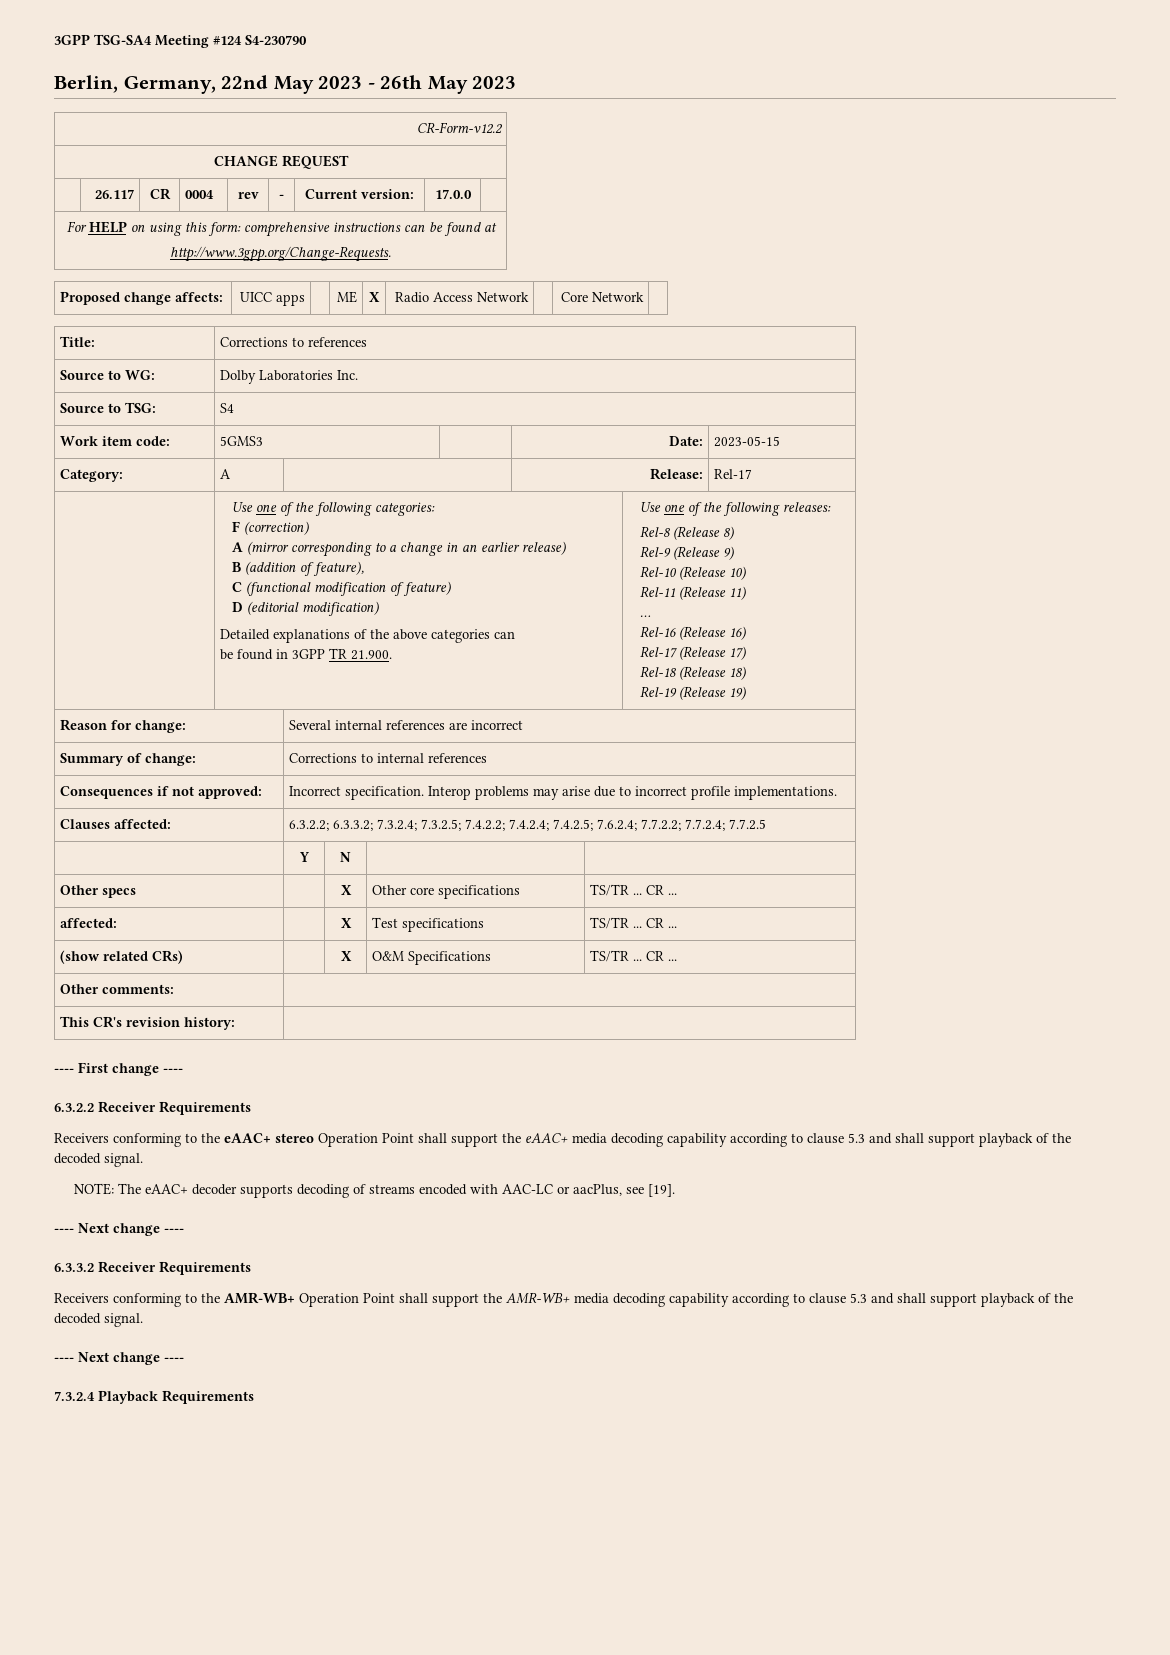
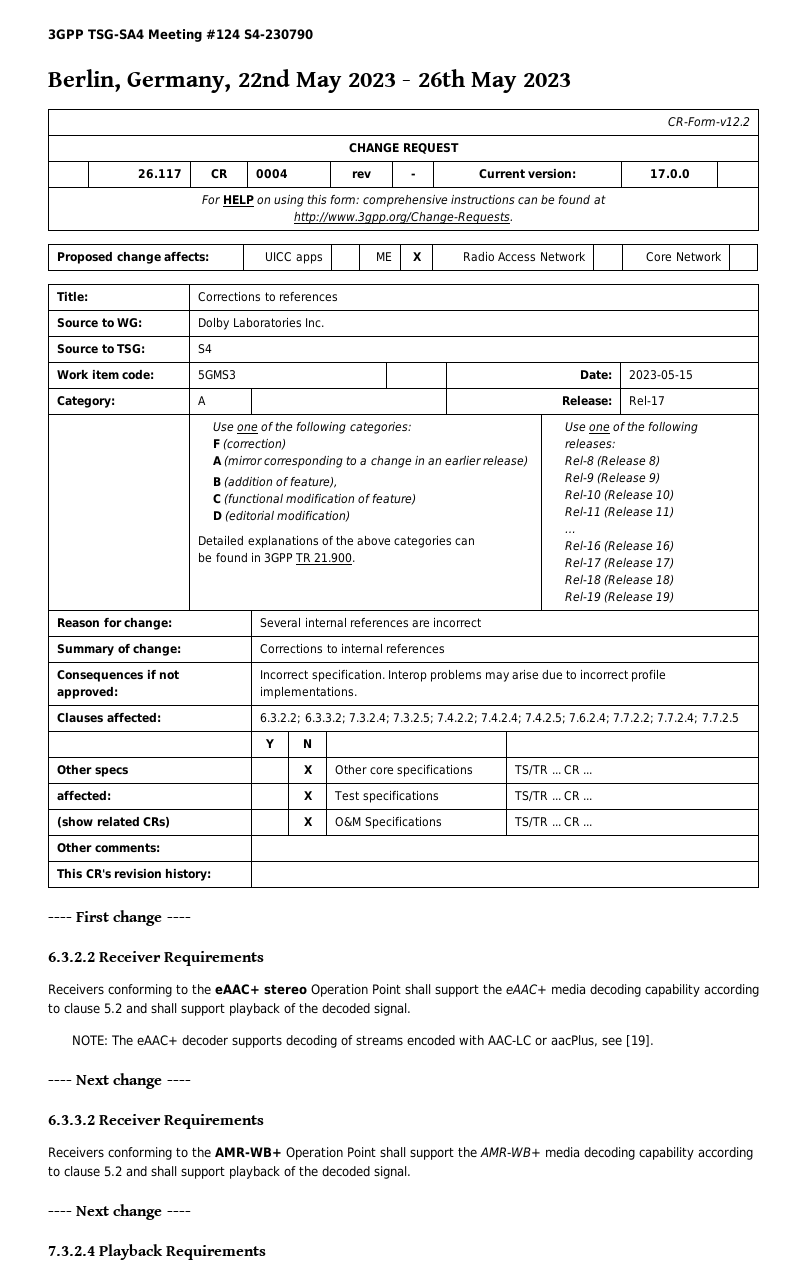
- Receivers conforming to the eAAC+ stereo Operation Point shall support the eAAC+ media decoding capability according to clause 5.3 and shall support playback of the decoded signal.
+ Receivers conforming to the eAAC+ stereo Operation Point shall support the eAAC+ media decoding capability according to clause 5.2 and shall support playback of the decoded signal.
- Receivers conforming to the AMR-WB+ Operation Point shall support the AMR-WB+ media decoding capability according to clause 5.3 and shall support playback of the decoded signal.
+ Receivers conforming to the AMR-WB+ Operation Point shall support the AMR-WB+ media decoding capability according to clause 5.2 and shall support playback of the decoded signal.

